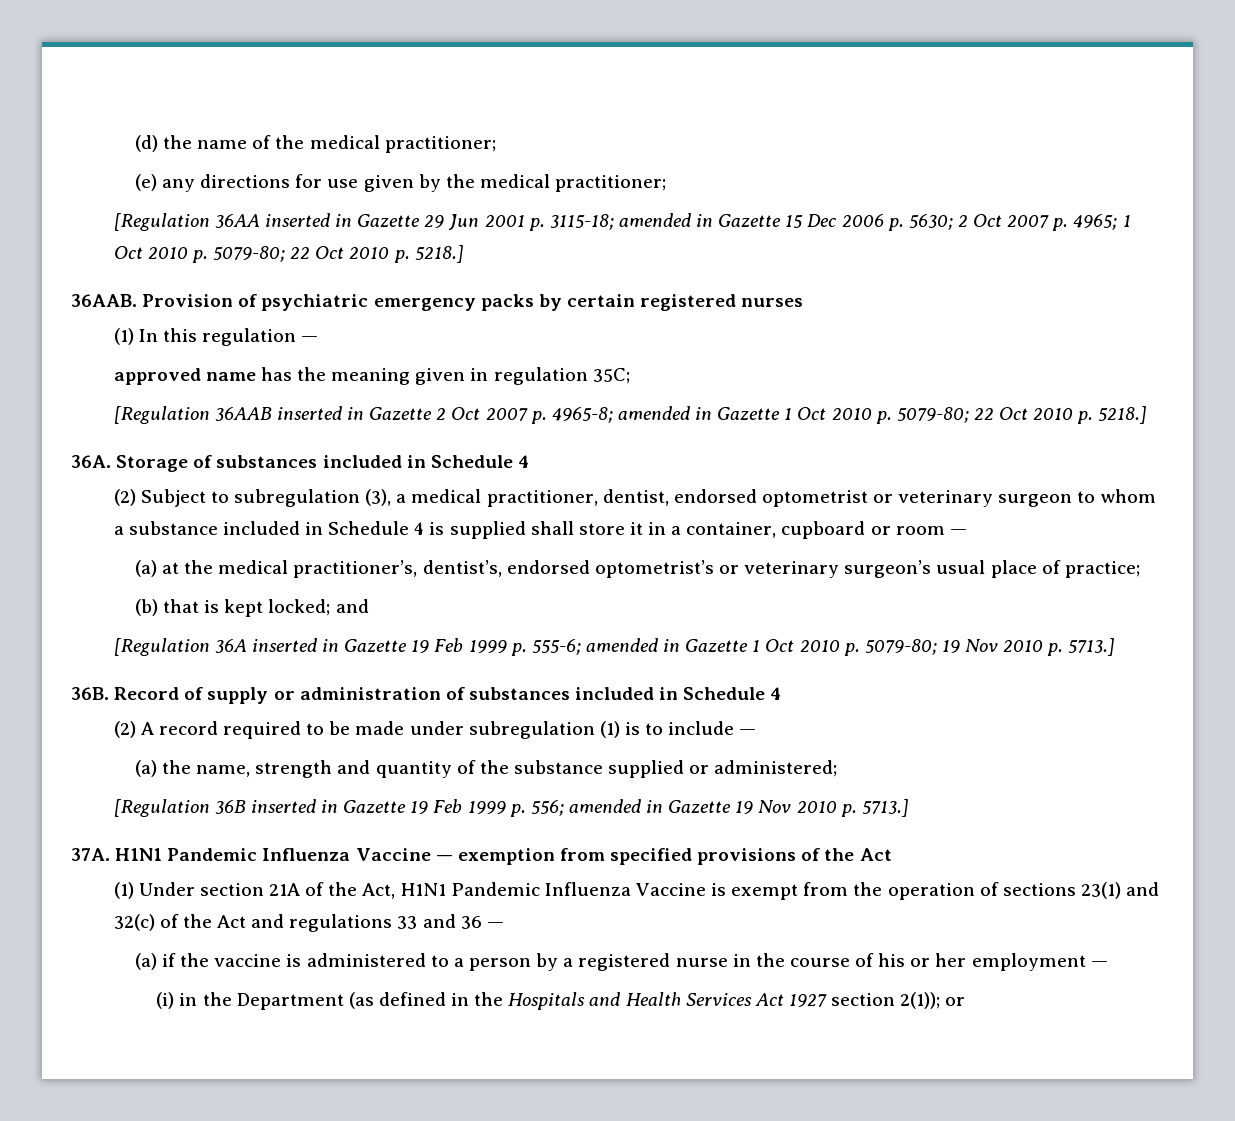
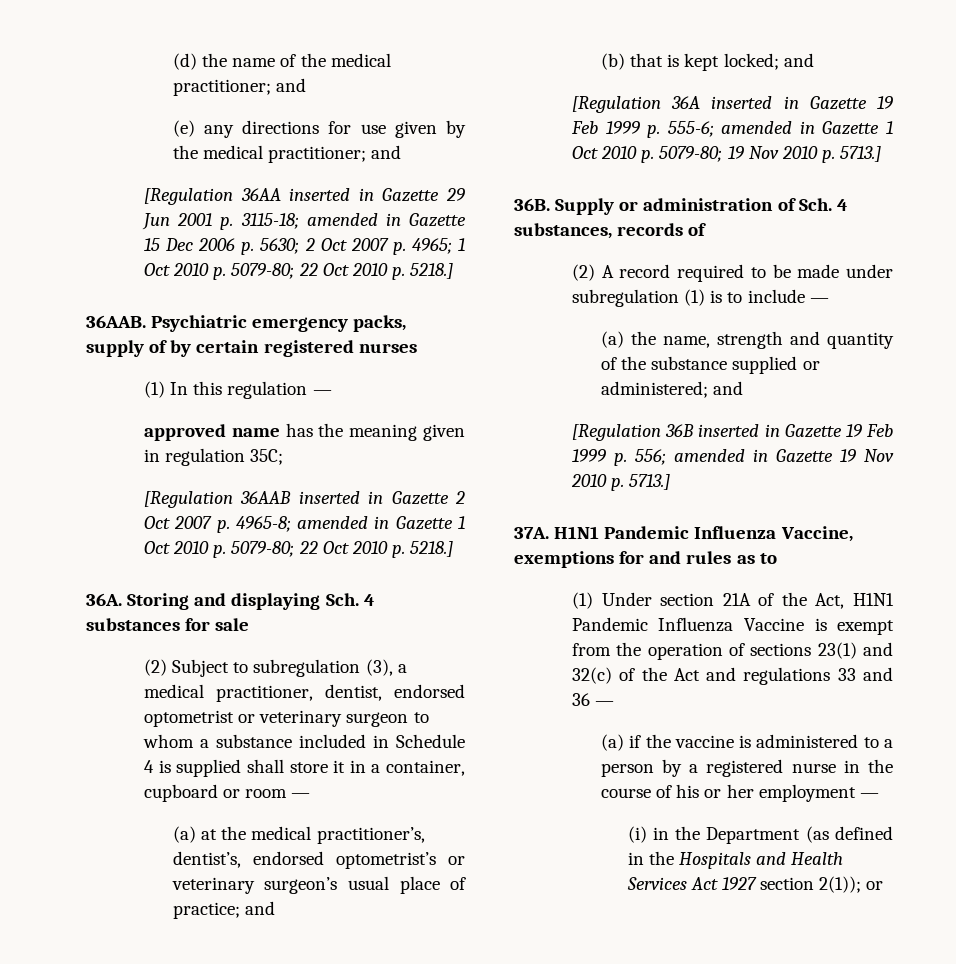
- (d) the name of the medical practitioner;
+ (d) the name of the medical practitioner; and
- (e) any directions for use given by the medical practitioner;
+ (e) any directions for use given by the medical practitioner; and
- Provision of psychiatric emergency packs by certain registered nurses
+ Psychiatric emergency packs, supply of by certain registered nurses
- Storage of substances included in Schedule 4
+ Storing and displaying Sch. 4 substances for sale
- (a) at the medical practitioner’s, dentist’s, endorsed optometrist’s or veterinary surgeon’s usual place of practice;
+ (a) at the medical practitioner’s, dentist’s, endorsed optometrist’s or veterinary surgeon’s usual place of practice; and
- Record of supply or administration of substances included in Schedule 4
+ Supply or administration of Sch. 4 substances, records of
- (a) the name, strength and quantity of the substance supplied or administered;
+ (a) the name, strength and quantity of the substance supplied or administered; and
- H1N1 Pandemic Influenza Vaccine — exemption from specified provisions of the Act
+ H1N1 Pandemic Influenza Vaccine, exemptions for and rules as to

